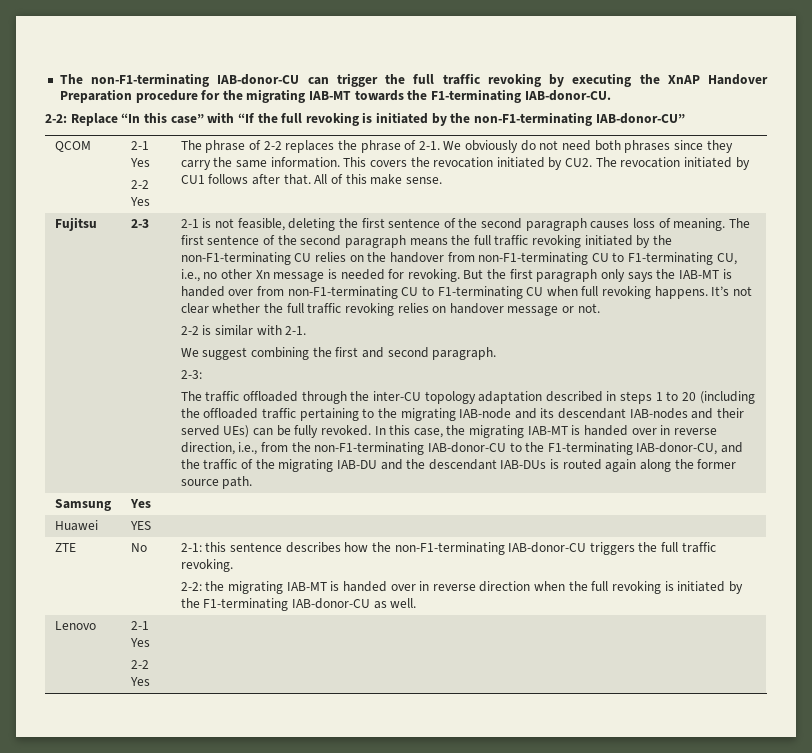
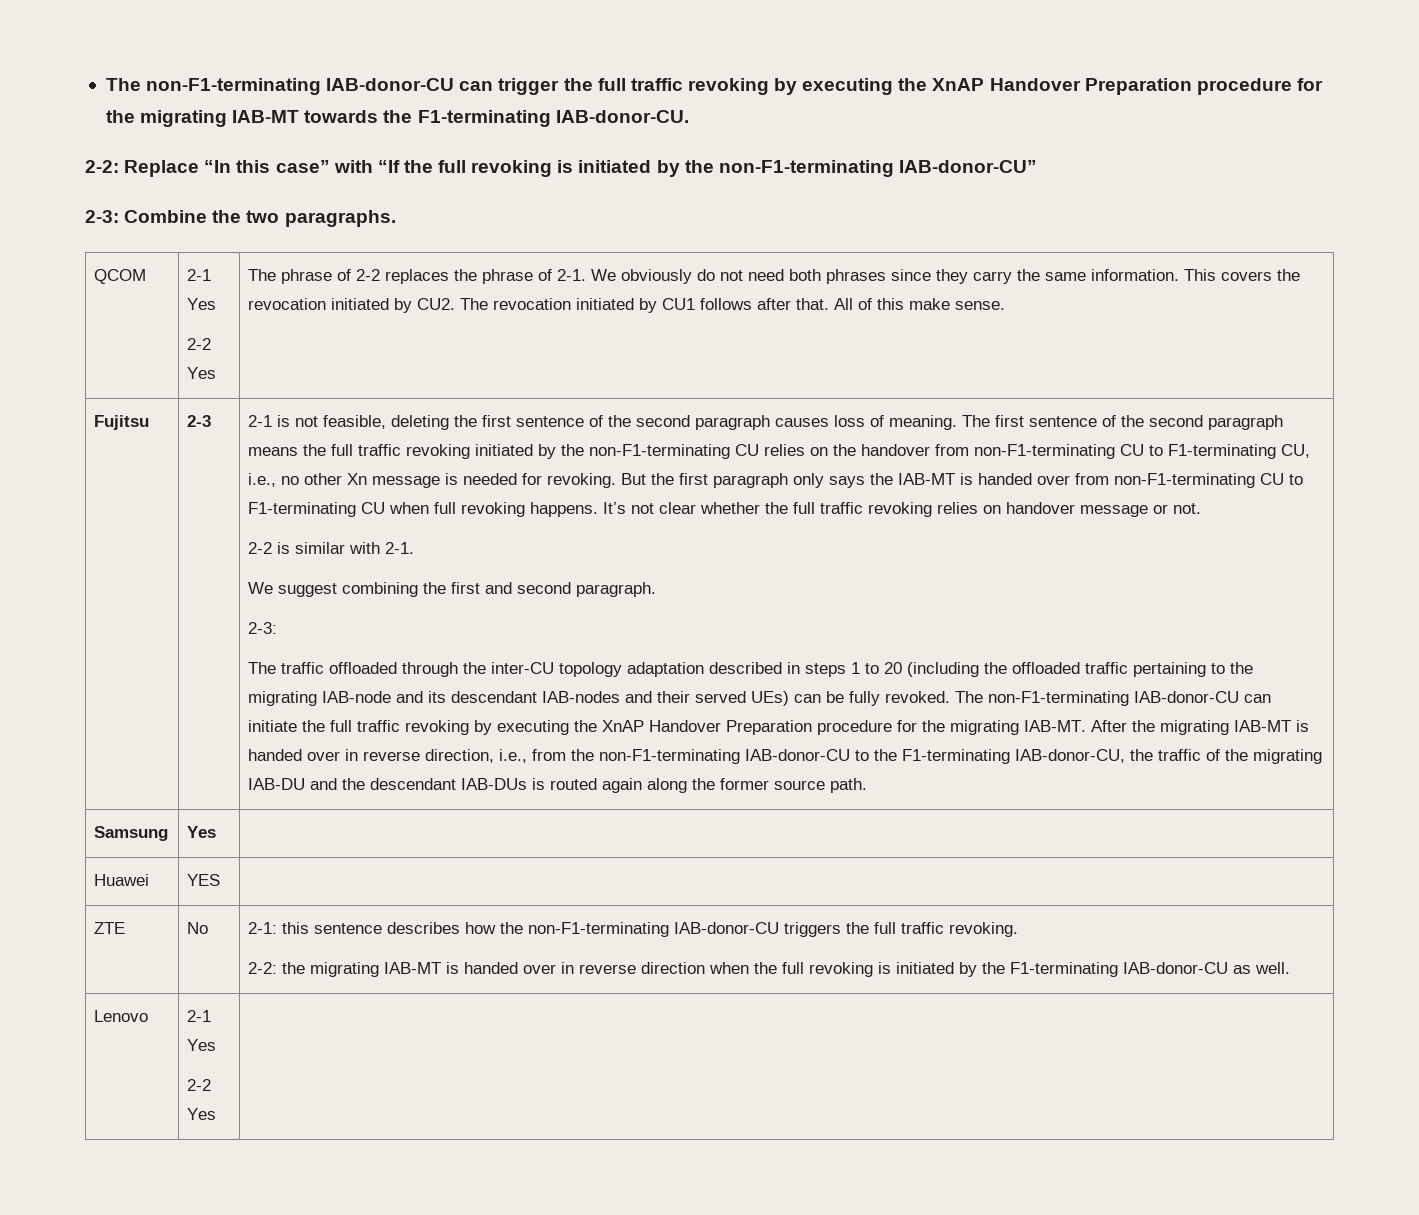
+ 2-3: Combine the two paragraphs.
- In this case, the migrating IAB-MT is handed over in reverse direction, i.e., from the non-F1-terminating IAB-donor-CU to the F1-terminating IAB-donor-CU, and the traffic of the migrating IAB-DU and the descendant IAB-DUs is routed again along the former source path.
+ The non-F1-terminating IAB-donor-CU can initiate the full traffic revoking by executing the XnAP Handover Preparation procedure for the migrating IAB-MT. After the migrating IAB-MT is handed over in reverse direction, i.e., from the non-F1-terminating IAB-donor-CU to the F1-terminating IAB-donor-CU, the traffic of the migrating IAB-DU and the descendant IAB-DUs is routed again along the former source path.

